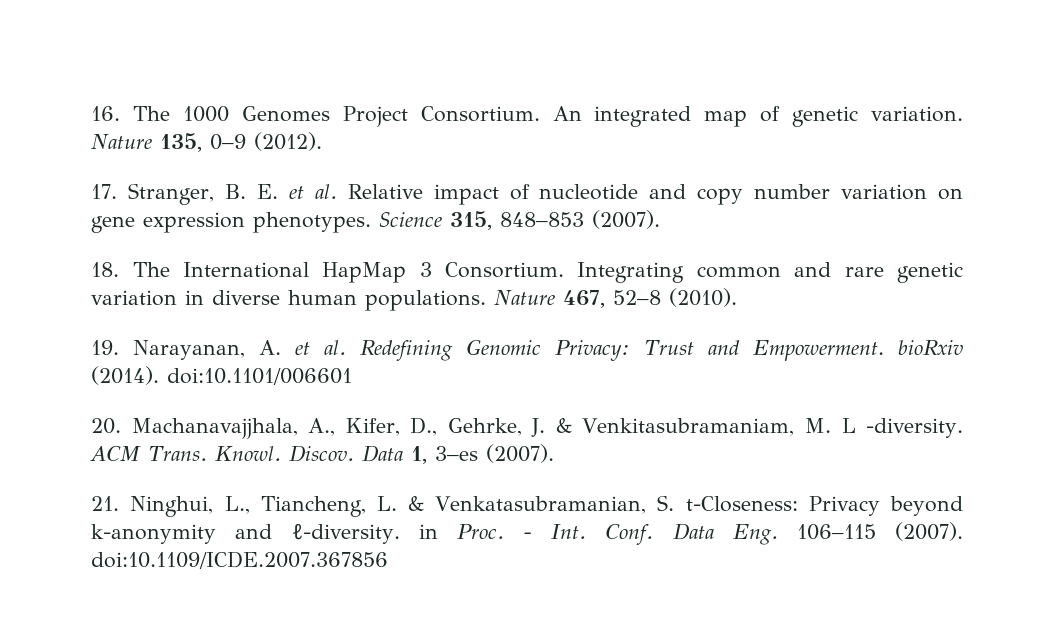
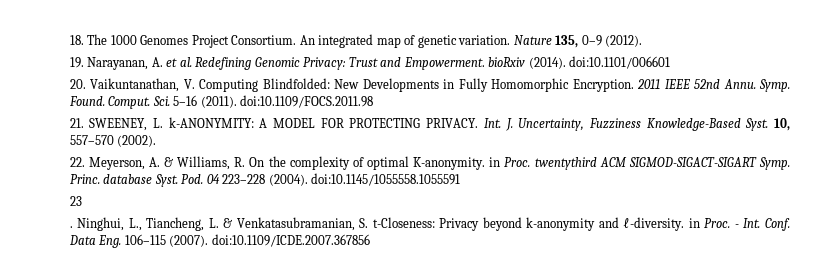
- 16. The 1000 Genomes Project Consortium.
+ 18. The 1000 Genomes Project Consortium.
- 17. Stranger, B. E. et al. Relative impact of nucleotide and copy number variation on gene expression phenotypes. Science 315, 848–853 (2007).
- 18. The International HapMap 3 Consortium. Integrating common and rare genetic variation in diverse human populations. Nature 467, 52–8 (2010).
- 20. Machanavajjhala, A., Kifer, D., Gehrke, J. & Venkitasubramaniam, M. L -diversity. ACM Trans. Knowl. Discov. Data 1, 3–es (2007).
- 21. Ninghui, L., Tiancheng, L. & Venkatasubramanian, S. t-Closeness: Privacy beyond k-anonymity and ℓ-diversity. in Proc.
+ 20. Vaikuntanathan, V. Computing Blindfolded: New Developments in Fully Homomorphic Encryption. 2011 IEEE 52nd Annu. Symp. Found. Comput. Sci. 5–16 (2011). doi:10.1109/FOCS.2011.98
+ 21. SWEENEY, L. k-ANONYMITY: A MODEL FOR PROTECTING PRIVACY. Int. J. Uncertainty, Fuzziness Knowledge-Based Syst. 10, 557–570 (2002).
+ 22. Meyerson, A. & Williams, R. On the complexity of optimal K-anonymity. in Proc. twentythird ACM SIGMOD-SIGACT-SIGART Symp. Princ. database Syst. Pod. 04 223–228 (2004). doi:10.1145/1055558.1055591
+ 23
+ . Ninghui, L., Tiancheng, L. & Venkatasubramanian, S. t-Closeness: Privacy beyond k-anonymity and ℓ-diversity. in Proc.

